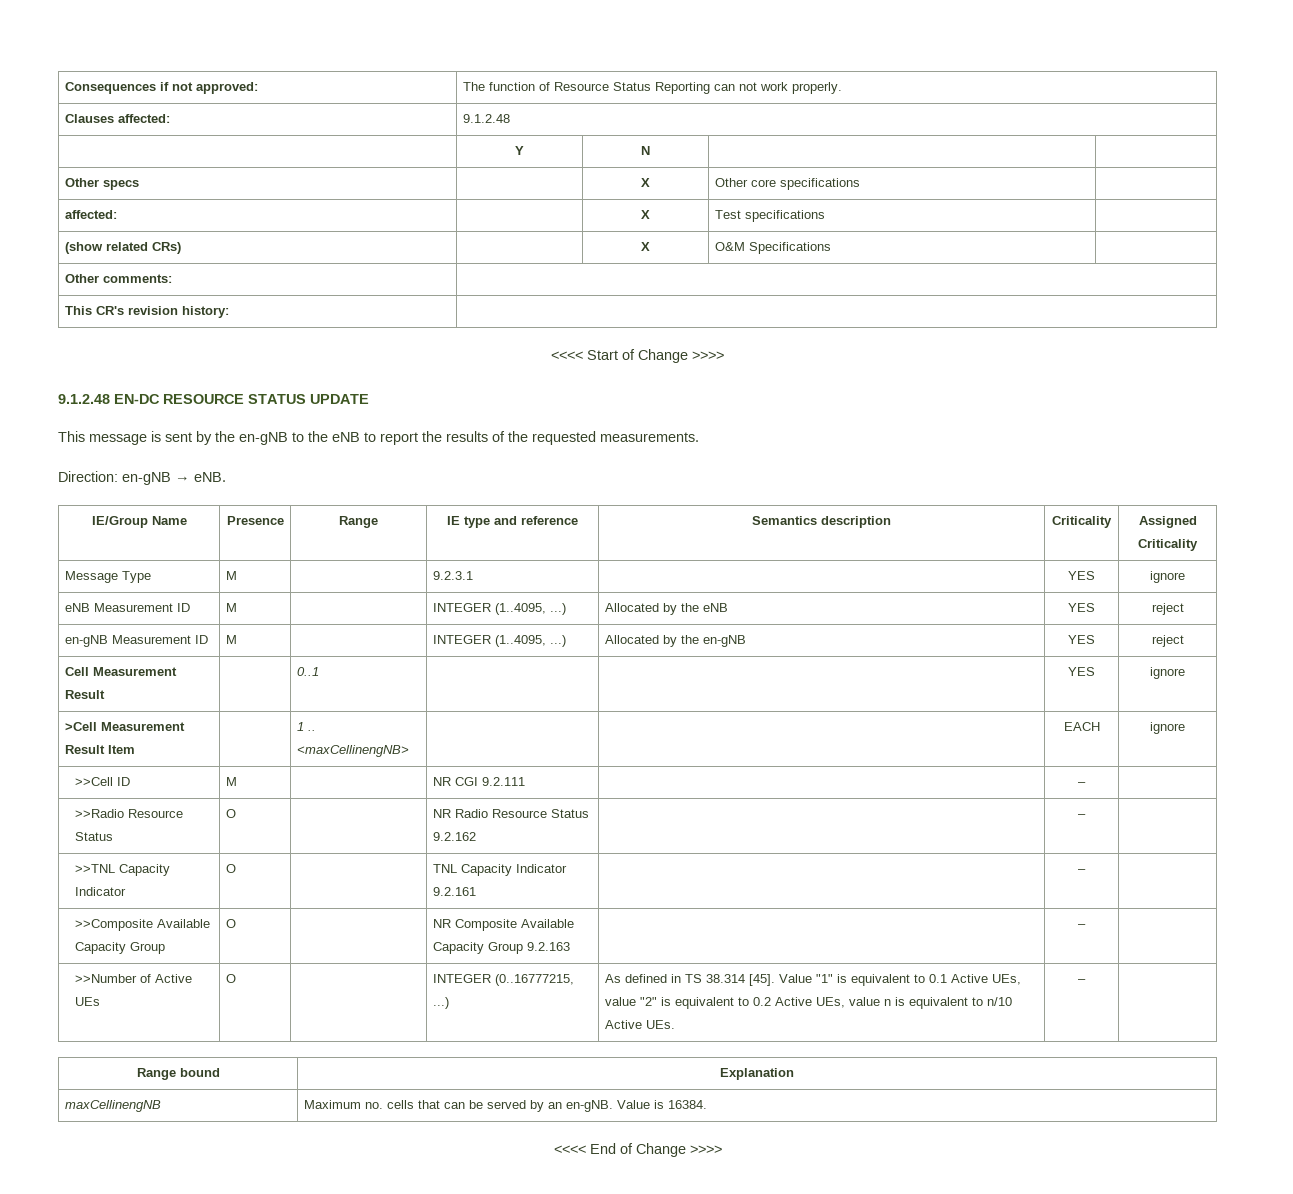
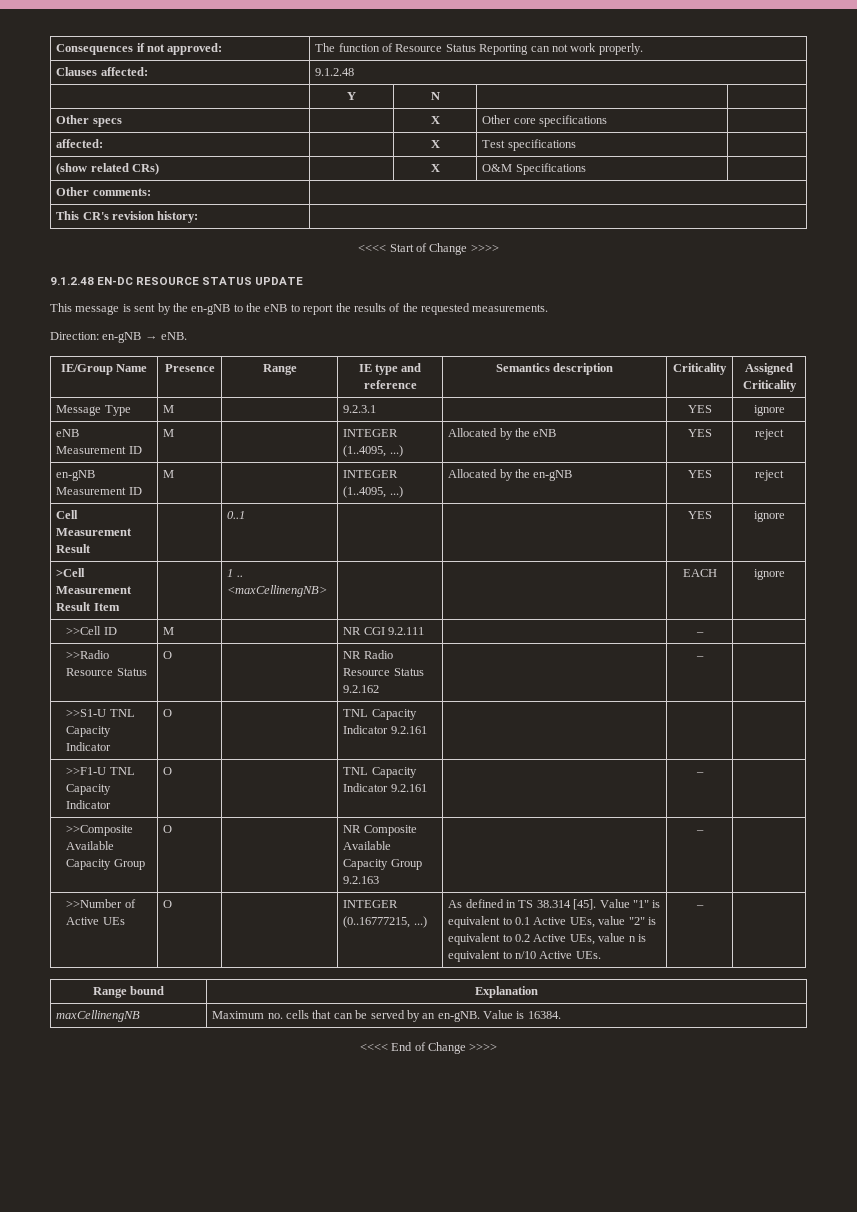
- >>TNL Capacity Indicator | O | | TNL Capacity Indicator 9.2.161 | | – |
+ >>S1-U TNL Capacity Indicator | O | | TNL Capacity Indicator 9.2.161 | | |
+ >>F1-U TNL Capacity Indicator | O | | TNL Capacity Indicator 9.2.161 | | – |

